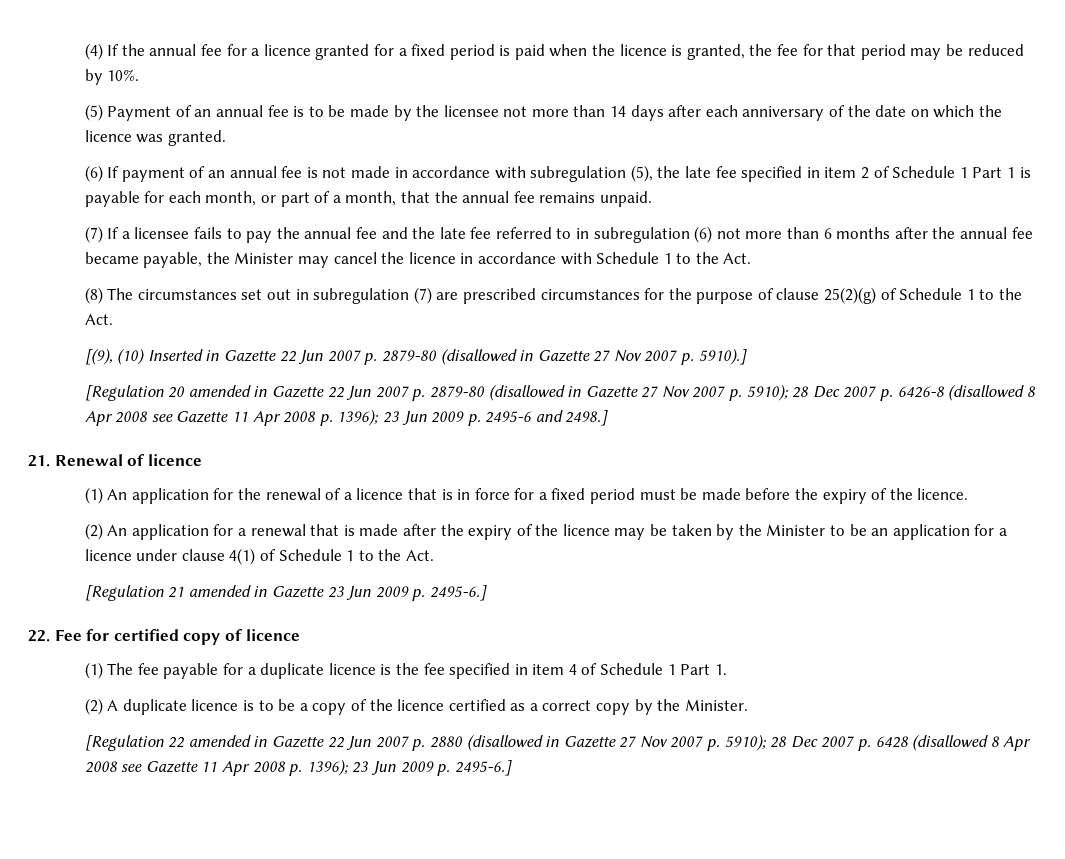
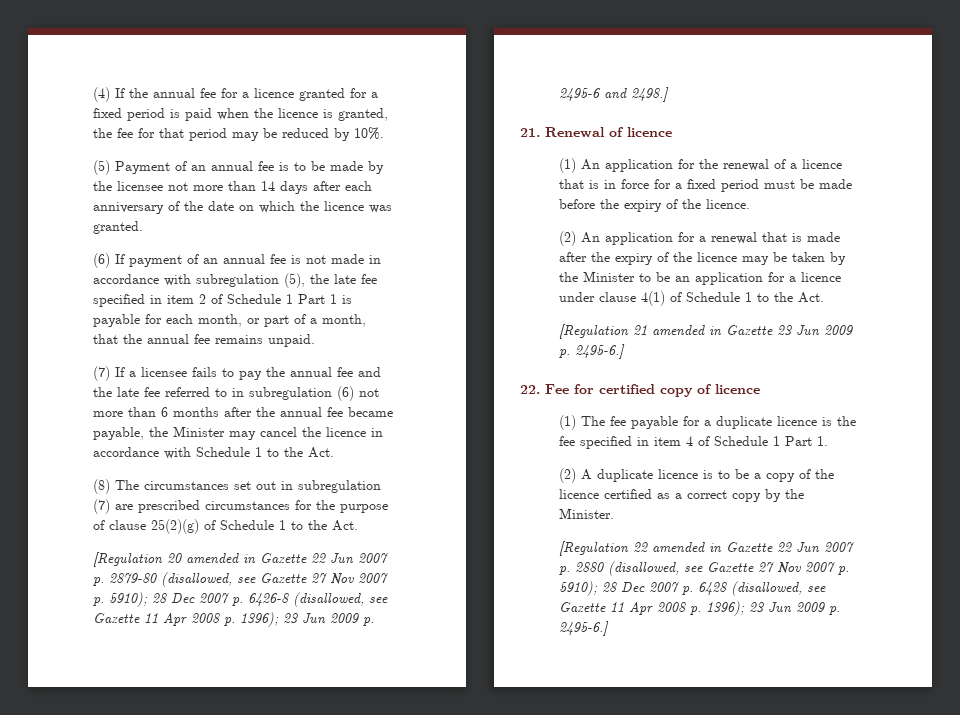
- [(9), (10) Inserted in Gazette 22 Jun 2007 p. 2879-80 (disallowed in Gazette 27 Nov 2007 p. 5910).]
- [Regulation 20 amended in Gazette 22 Jun 2007 p. 2879-80 (disallowed in Gazette 27 Nov 2007 p. 5910); 28 Dec 2007 p. 6426-8 (disallowed 8 Apr 2008 see Gazette 11 Apr 2008 p. 1396); 23 Jun 2009 p. 2495-6 and 2498.]
+ [Regulation 20 amended in Gazette 22 Jun 2007 p. 2879-80 (disallowed, see Gazette 27 Nov 2007 p. 5910); 28 Dec 2007 p. 6426-8 (disallowed, see Gazette 11 Apr 2008 p. 1396); 23 Jun 2009 p. 2495-6 and 2498.]
- [Regulation 22 amended in Gazette 22 Jun 2007 p. 2880 (disallowed in Gazette 27 Nov 2007 p. 5910); 28 Dec 2007 p. 6428 (disallowed 8 Apr 2008 see Gazette 11 Apr 2008 p. 1396); 23 Jun 2009 p. 2495-6.]
+ [Regulation 22 amended in Gazette 22 Jun 2007 p. 2880 (disallowed, see Gazette 27 Nov 2007 p. 5910); 28 Dec 2007 p. 6428 (disallowed, see Gazette 11 Apr 2008 p. 1396); 23 Jun 2009 p. 2495-6.]

